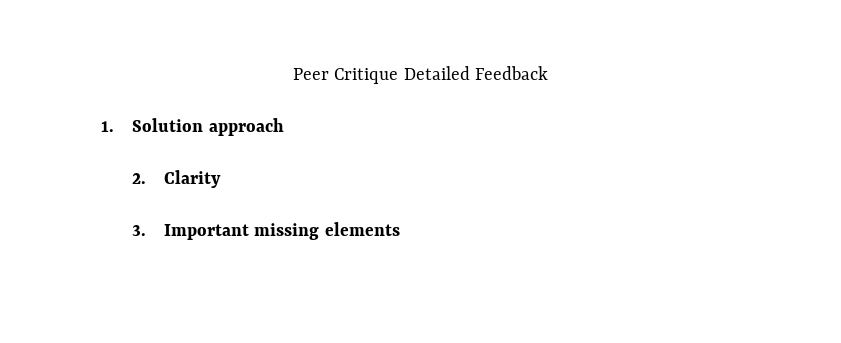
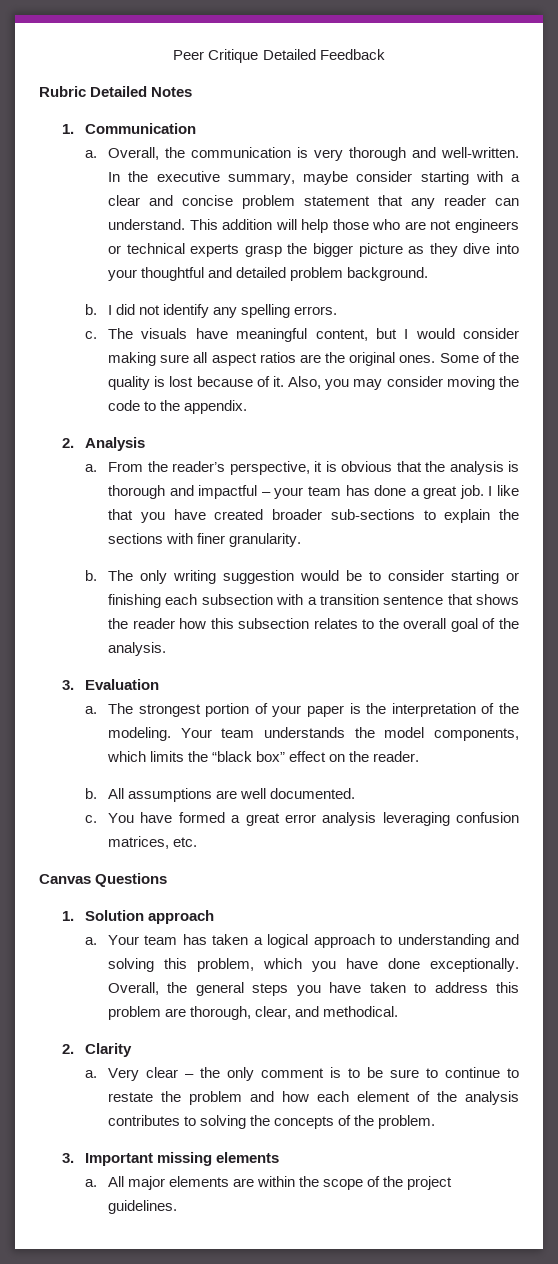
+ Rubric Detailed Notes
+ 1. Communication
+ a. Overall, the communication is very thorough and well-written. In the executive summary, maybe consider starting with a clear and concise problem statement that any reader can understand. This addition will help those who are not engineers or technical experts grasp the bigger picture as they dive into your thoughtful and detailed problem background.
+ b. I did not identify any spelling errors.
+ c. The visuals have meaningful content, but I would consider making sure all aspect ratios are the original ones. Some of the quality is lost because of it. Also, you may consider moving the code to the appendix.
+ 2. Analysis
+ a. From the reader’s perspective, it is obvious that the analysis is thorough and impactful – your team has done a great job. I like that you have created broader sub-sections to explain the sections with finer granularity.
+ b. The only writing suggestion would be to consider starting or finishing each subsection with a transition sentence that shows the reader how this subsection relates to the overall goal of the analysis.
+ 3. Evaluation
+ a. The strongest portion of your paper is the interpretation of the modeling. Your team understands the model components, which limits the “black box” effect on the reader.
+ b. All assumptions are well documented.
+ c. You have formed a great error analysis leveraging confusion matrices, etc.
+ Canvas Questions
  1. Solution approach
+ a. Your team has taken a logical approach to understanding and solving this problem, which you have done exceptionally. Overall, the general steps you have taken to address this problem are thorough, clear, and methodical.
  2. Clarity
+ a. Very clear – the only comment is to be sure to continue to restate the problem and how each element of the analysis contributes to solving the concepts of the problem.
  3. Important missing elements
+ a. All major elements are within the scope of the project guidelines.

